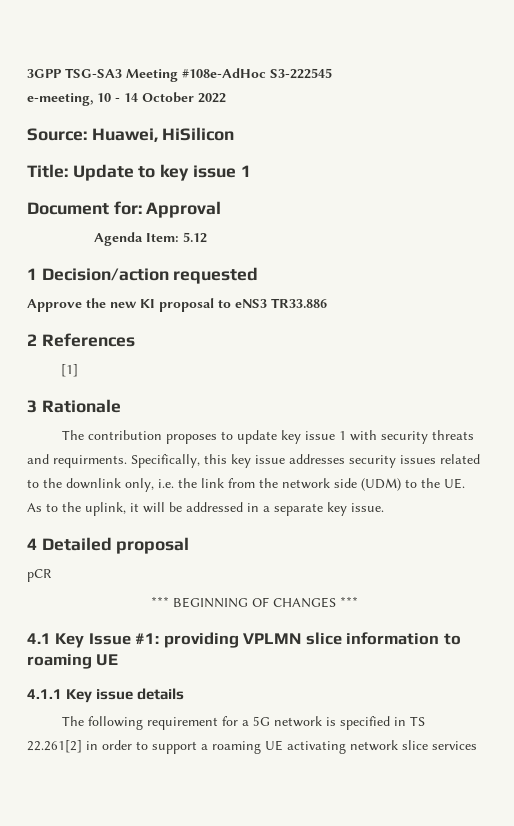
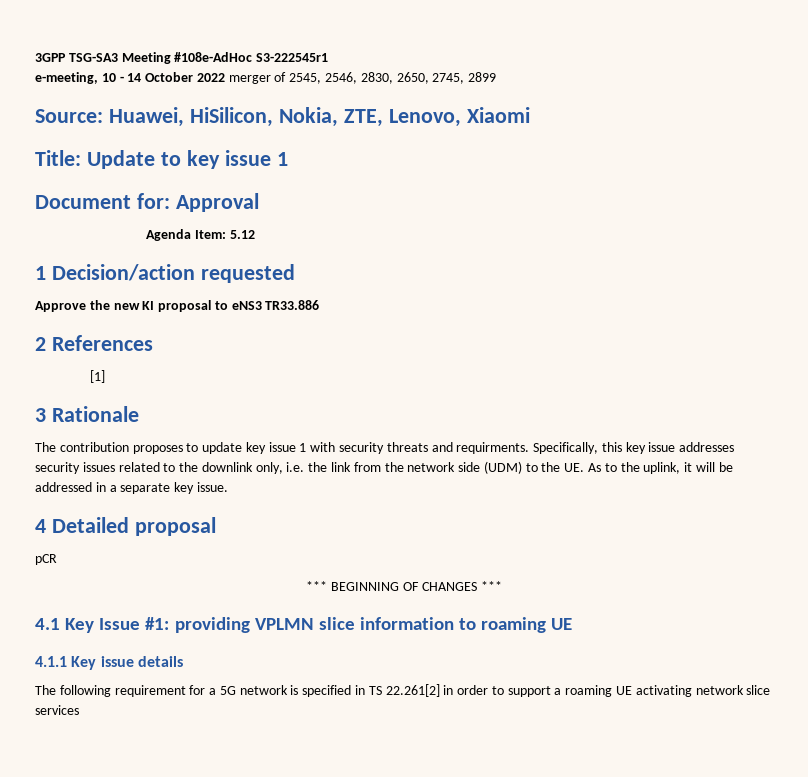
- 3GPP TSG-SA3 Meeting #108e-AdHoc S3-222545
+ 3GPP TSG-SA3 Meeting #108e-AdHoc S3-222545r1
- e-meeting, 10 - 14 October 2022
- Source: Huawei, HiSilicon
+ e-meeting, 10 - 14 October 2022 merger of 2545, 2546, 2830, 2650, 2745, 2899
+ Source: Huawei, HiSilicon, Nokia, ZTE, Lenovo, Xiaomi

